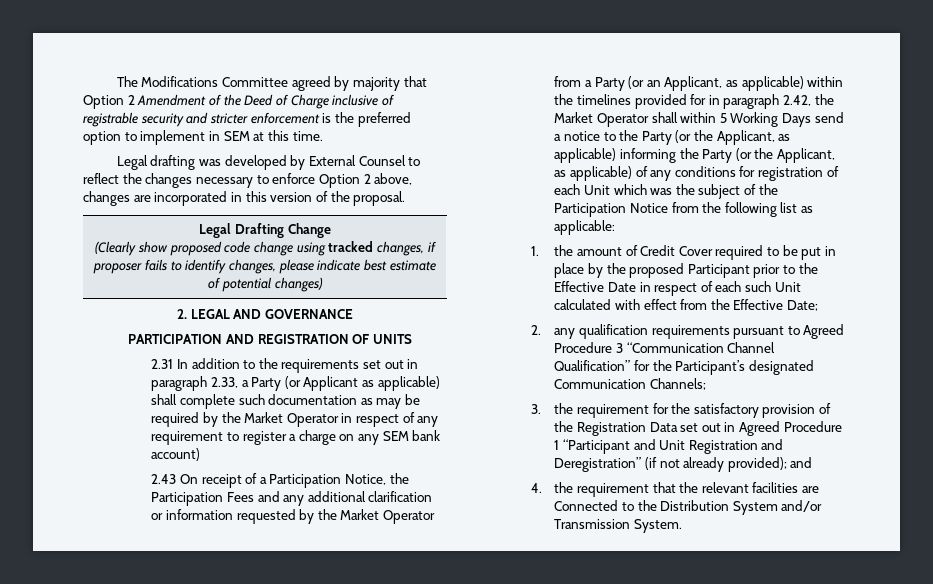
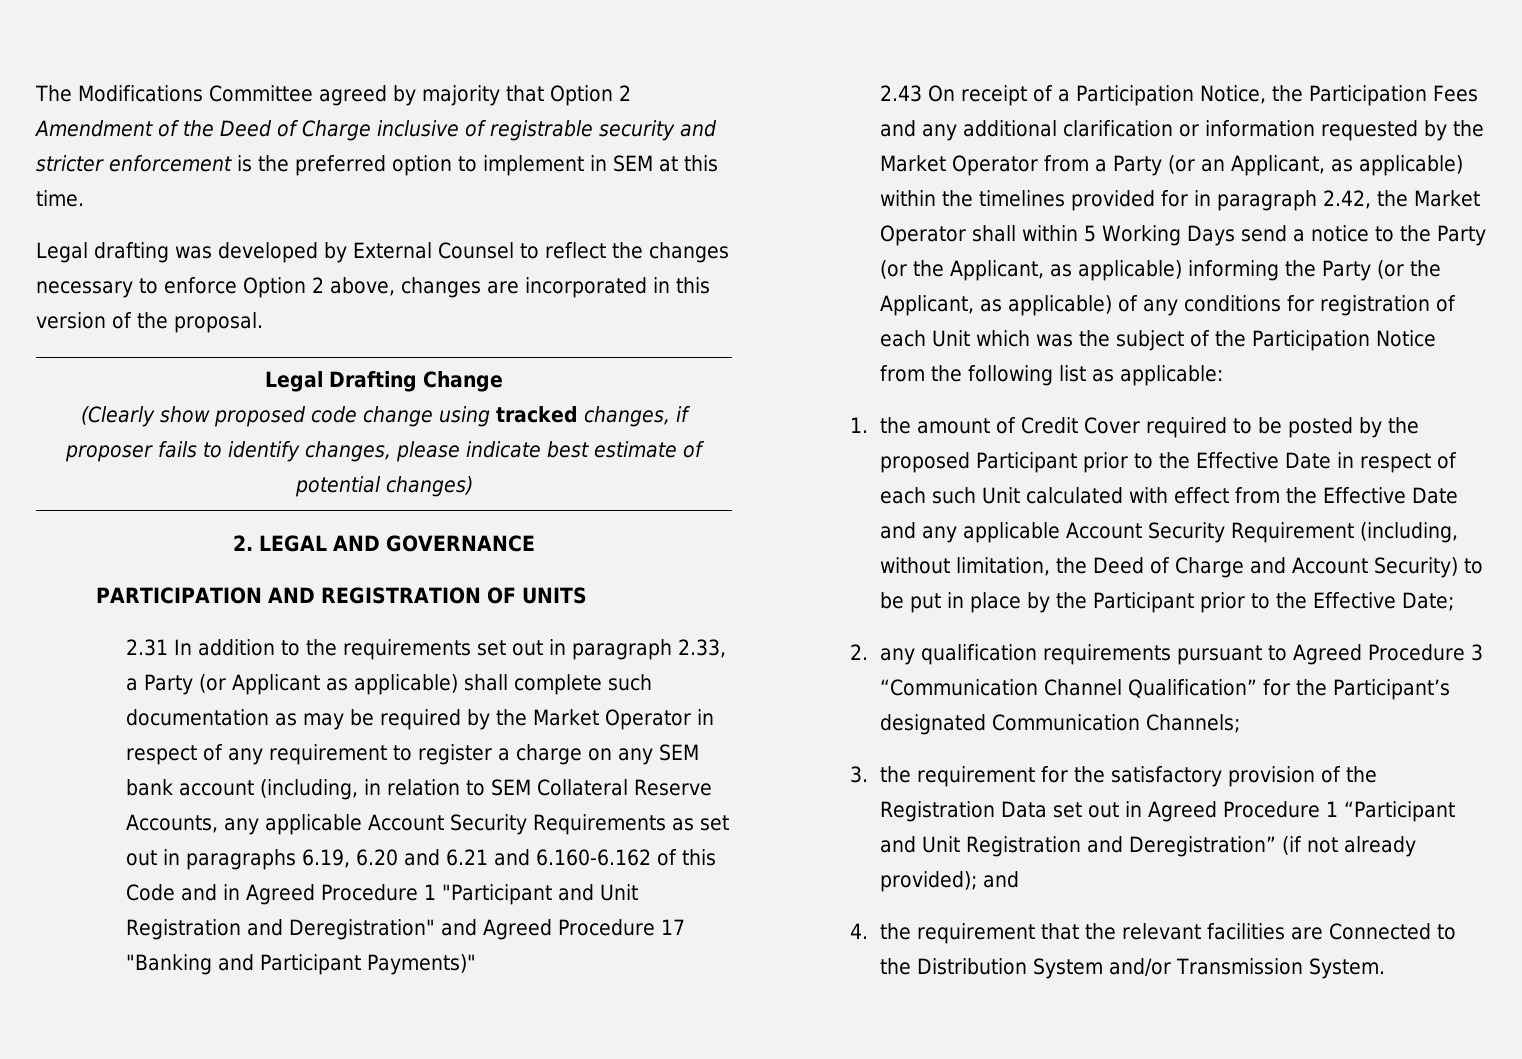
- 2.31 In addition to the requirements set out in paragraph 2.33, a Party (or Applicant as applicable) shall complete such documentation as may be required by the Market Operator in respect of any requirement to register a charge on any SEM bank account)
+ 2.31 In addition to the requirements set out in paragraph 2.33, a Party (or Applicant as applicable) shall complete such documentation as may be required by the Market Operator in respect of any requirement to register a charge on any SEM bank account (including, in relation to SEM Collateral Reserve Accounts, any applicable Account Security Requirements as set out in paragraphs 6.19, 6.20 and 6.21 and 6.160-6.162 of this Code and in Agreed Procedure 1 "Participant and Unit Registration and Deregistration" and Agreed Procedure 17 "Banking and Participant Payments)"
- 1. the amount of Credit Cover required to be put in place by the proposed Participant prior to the Effective Date in respect of each such Unit calculated with effect from the Effective Date;
+ 1. the amount of Credit Cover required to be posted by the proposed Participant prior to the Effective Date in respect of each such Unit calculated with effect from the Effective Date and any applicable Account Security Requirement (including, without limitation, the Deed of Charge and Account Security) to be put in place by the Participant prior to the Effective Date;

